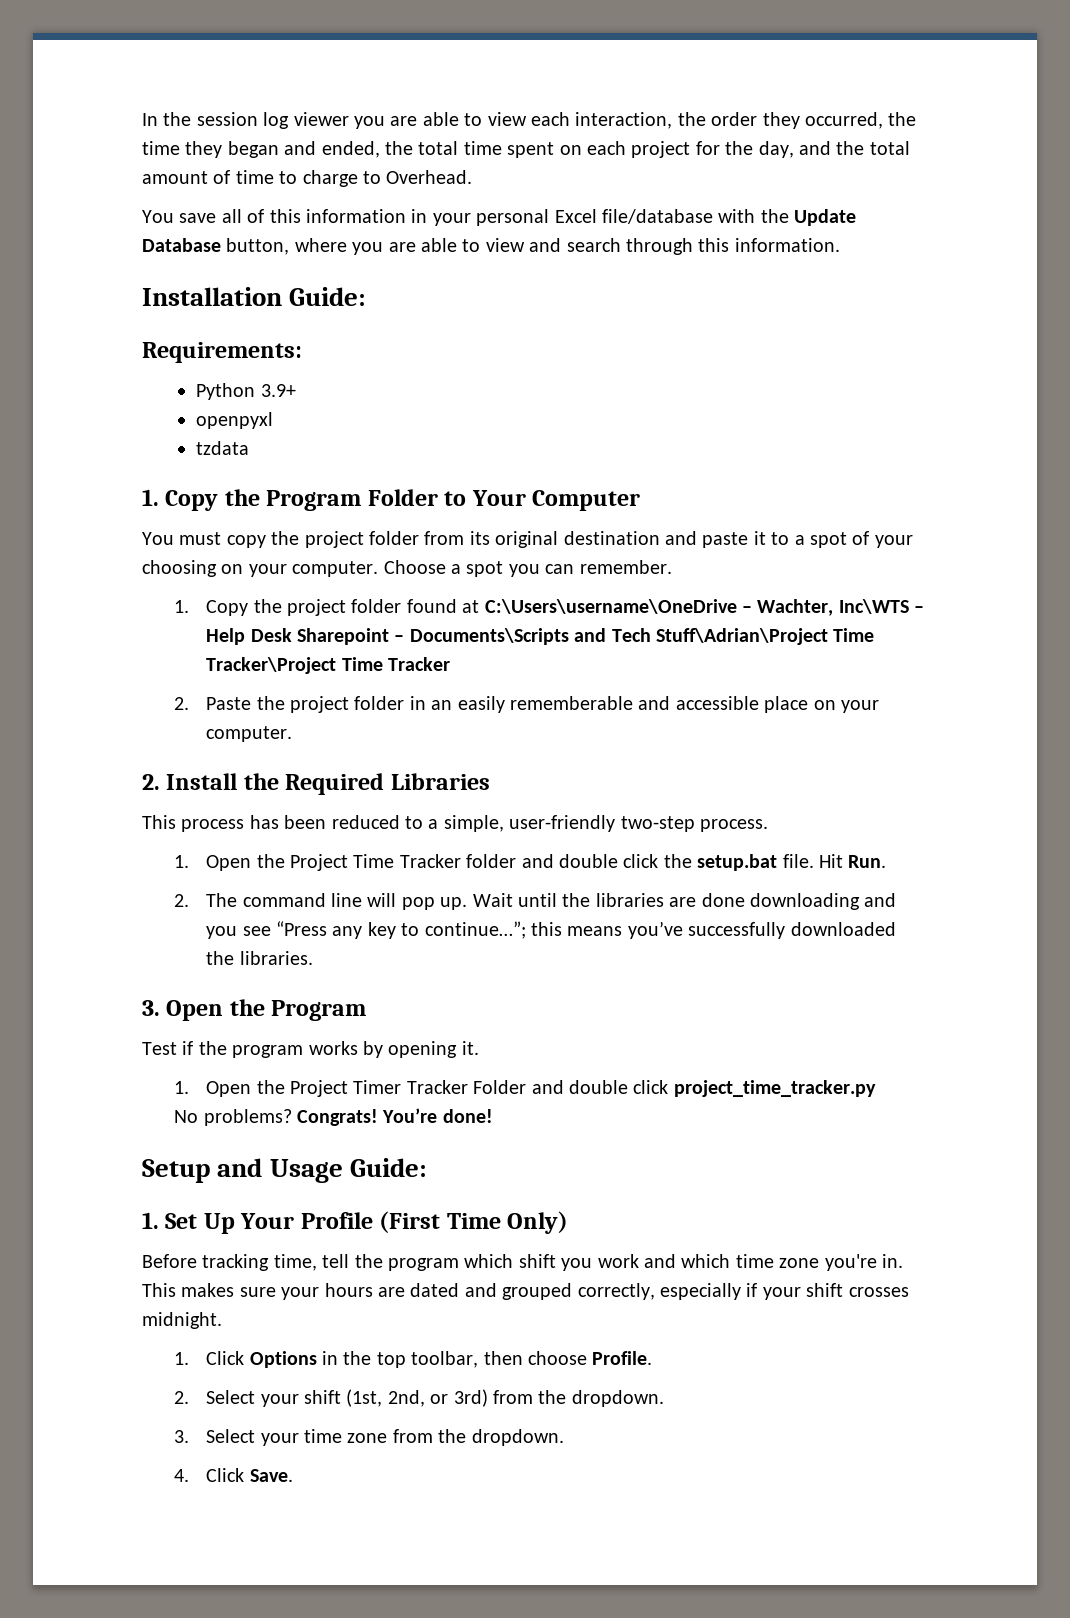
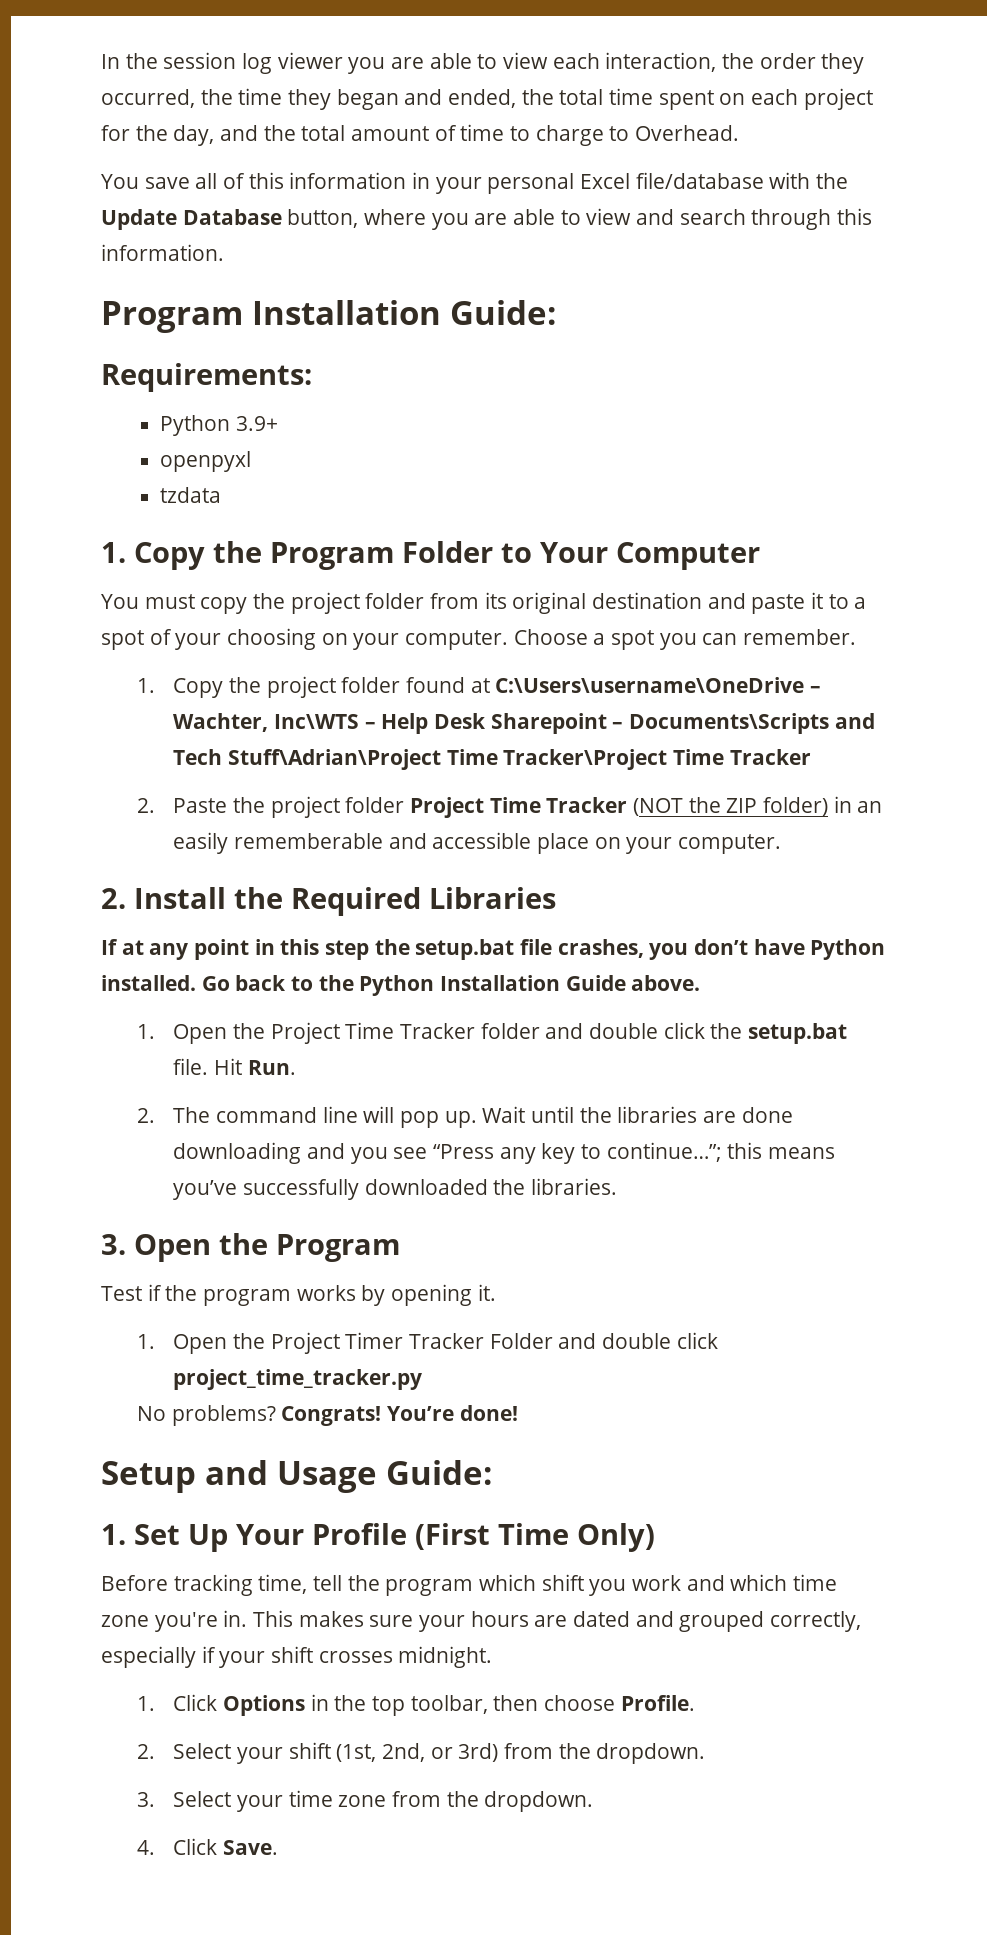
- Installation Guide:
+ Program Installation Guide:
- 2. Paste the project folder in an easily rememberable and accessible place on your computer.
+ 2. Paste the project folder Project Time Tracker (NOT the ZIP folder) in an easily rememberable and accessible place on your computer.
- This process has been reduced to a simple, user-friendly two-step process.
+ If at any point in this step the setup.bat file crashes, you don’t have Python installed. Go back to the Python Installation Guide above.

